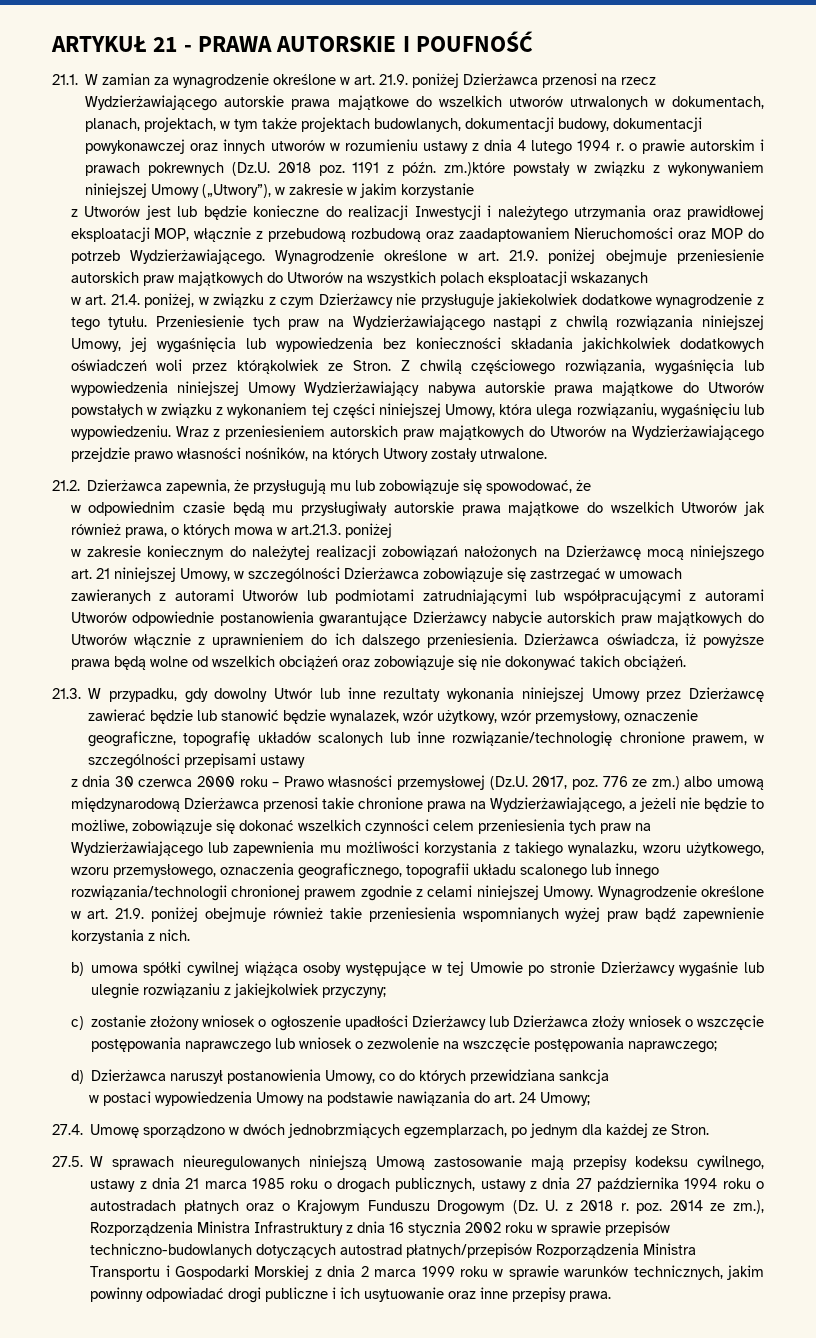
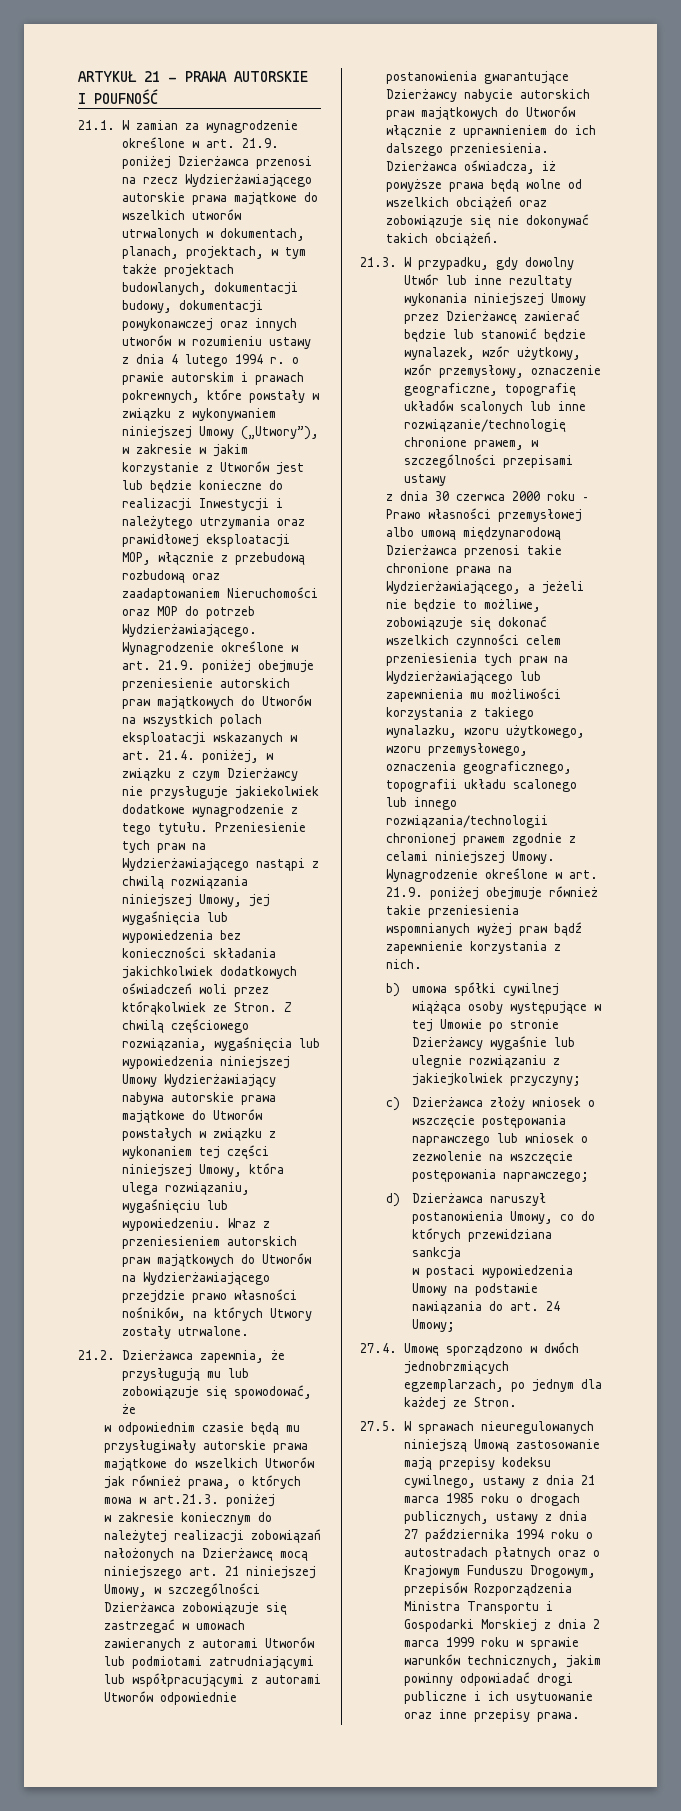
- 21.1. W zamian za wynagrodzenie określone w art. 21.9. poniżej Dzierżawca przenosi na rzecz Wydzierżawiającego autorskie prawa majątkowe do wszelkich utworów utrwalonych w dokumentach, planach, projektach, w tym także projektach budowlanych, dokumentacji budowy, dokumentacji powykonawczej oraz innych utworów w rozumieniu ustawy z dnia 4 lutego 1994 r. o prawie autorskim i prawach pokrewnych (Dz.U. 2018 poz. 1191 z późn. zm.)które powstały w związku z wykonywaniem niniejszej Umowy („Utwory”), w zakresie w jakim korzystanie
- z Utworów jest lub będzie konieczne do realizacji Inwestycji i należytego utrzymania oraz prawidłowej eksploatacji MOP, włącznie z przebudową rozbudową oraz zaadaptowaniem Nieruchomości oraz MOP do potrzeb Wydzierżawiającego.
+ 21.1. W zamian za wynagrodzenie określone w art. 21.9. poniżej Dzierżawca przenosi na rzecz Wydzierżawiającego autorskie prawa majątkowe do wszelkich utworów utrwalonych w dokumentach, planach, projektach, w tym także projektach budowlanych, dokumentacji budowy, dokumentacji powykonawczej oraz innych utworów w rozumieniu ustawy z dnia 4 lutego 1994 r. o prawie autorskim i prawach pokrewnych, które powstały w związku z wykonywaniem niniejszej Umowy („Utwory”), w zakresie w jakim korzystanie z Utworów jest lub będzie konieczne do realizacji Inwestycji i należytego utrzymania oraz prawidłowej eksploatacji MOP, włącznie z przebudową rozbudową oraz zaadaptowaniem Nieruchomości oraz MOP do potrzeb Wydzierżawiającego.
- Wynagrodzenie określone w art. 21.9. poniżej obejmuje przeniesienie autorskich praw majątkowych do Utworów na wszystkich polach eksploatacji wskazanych
- w art. 21.4. poniżej, w związku z czym Dzierżawcy nie przysługuje jakiekolwiek dodatkowe wynagrodzenie z tego tytułu.
+ Wynagrodzenie określone w art. 21.9. poniżej obejmuje przeniesienie autorskich praw majątkowych do Utworów na wszystkich polach eksploatacji wskazanych w art. 21.4. poniżej, w związku z czym Dzierżawcy nie przysługuje jakiekolwiek dodatkowe wynagrodzenie z tego tytułu.
- z dnia 30 czerwca 2000 roku – Prawo własności przemysłowej (Dz.U. 2017, poz. 776 ze zm.) albo umową międzynarodową Dzierżawca przenosi takie chronione prawa na Wydzierżawiającego, a jeżeli nie będzie to możliwe, zobowiązuje się dokonać wszelkich czynności celem przeniesienia tych praw na Wydzierżawiającego lub zapewnienia mu możliwości korzystania z takiego wynalazku, wzoru użytkowego, wzoru przemysłowego, oznaczenia geograficznego, topografii układu scalonego lub innego rozwiązania/technologii chronionej prawem zgodnie z celami niniejszej Umowy.
+ z dnia 30 czerwca 2000 roku – Prawo własności przemysłowej albo umową międzynarodową Dzierżawca przenosi takie chronione prawa na Wydzierżawiającego, a jeżeli nie będzie to możliwe, zobowiązuje się dokonać wszelkich czynności celem przeniesienia tych praw na Wydzierżawiającego lub zapewnienia mu możliwości korzystania z takiego wynalazku, wzoru użytkowego, wzoru przemysłowego, oznaczenia geograficznego, topografii układu scalonego lub innego rozwiązania/technologii chronionej prawem zgodnie z celami niniejszej Umowy.
- c) zostanie złożony wniosek o ogłoszenie upadłości Dzierżawcy lub Dzierżawca złoży wniosek o wszczęcie postępowania naprawczego lub wniosek o zezwolenie na wszczęcie postępowania naprawczego;
+ c) Dzierżawca złoży wniosek o wszczęcie postępowania naprawczego lub wniosek o zezwolenie na wszczęcie postępowania naprawczego;
- 27.5. W sprawach nieuregulowanych niniejszą Umową zastosowanie mają przepisy kodeksu cywilnego, ustawy z dnia 21 marca 1985 roku o drogach publicznych, ustawy z dnia 27 października 1994 roku o autostradach płatnych oraz o Krajowym Funduszu Drogowym (Dz. U. z 2018 r. poz. 2014 ze zm.), Rozporządzenia Ministra Infrastruktury z dnia 16 stycznia 2002 roku w sprawie przepisów techniczno-budowlanych dotyczących autostrad płatnych/przepisów Rozporządzenia Ministra Transportu i Gospodarki Morskiej z dnia 2 marca 1999 roku w sprawie warunków technicznych, jakim powinny odpowiadać drogi publiczne i ich usytuowanie oraz inne przepisy prawa.
+ 27.5. W sprawach nieuregulowanych niniejszą Umową zastosowanie mają przepisy kodeksu cywilnego, ustawy z dnia 21 marca 1985 roku o drogach publicznych, ustawy z dnia 27 października 1994 roku o autostradach płatnych oraz o Krajowym Funduszu Drogowym, przepisów Rozporządzenia Ministra Transportu i Gospodarki Morskiej z dnia 2 marca 1999 roku w sprawie warunków technicznych, jakim powinny odpowiadać drogi publiczne i ich usytuowanie oraz inne przepisy prawa.

